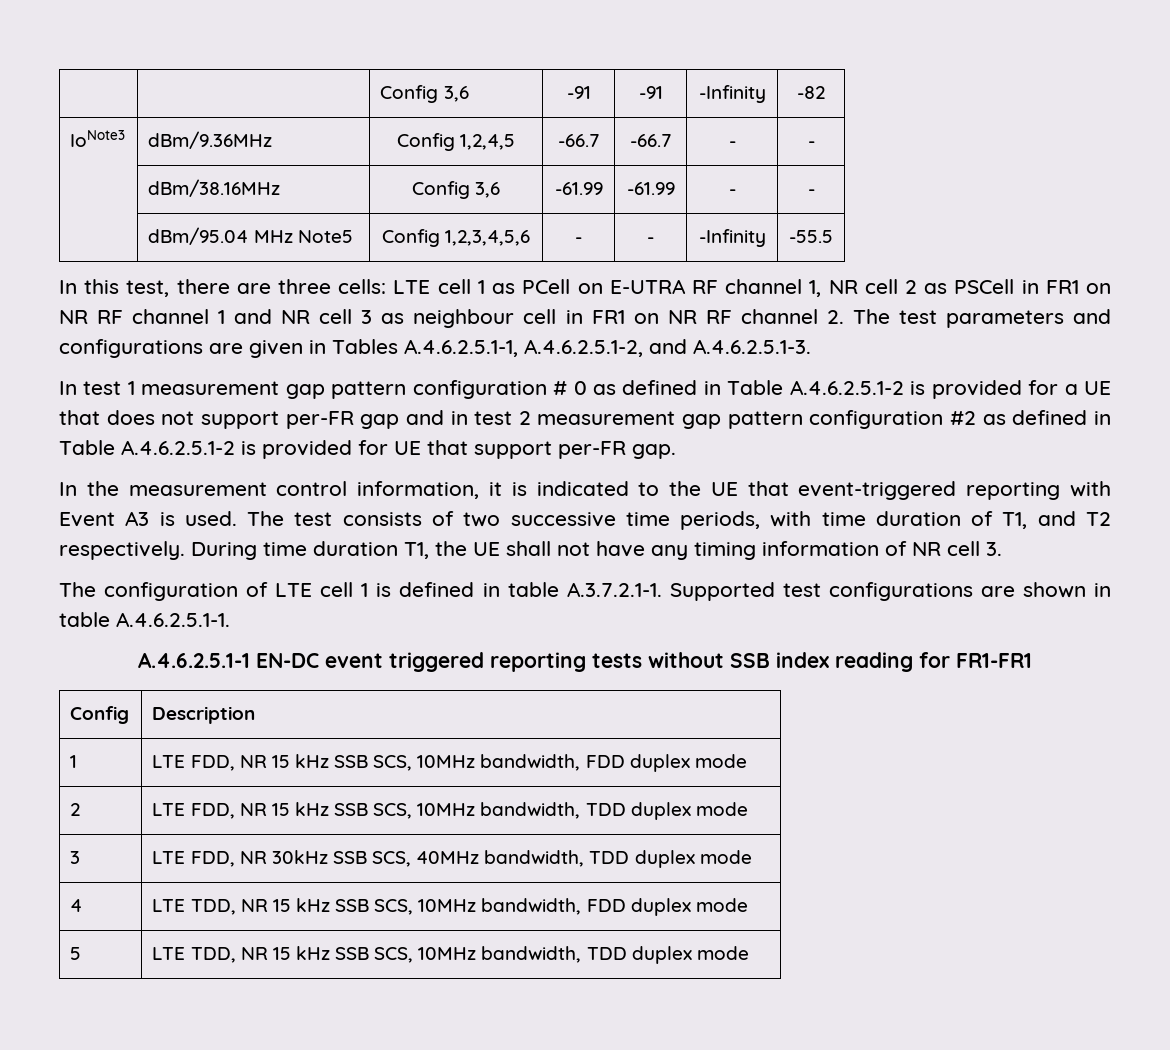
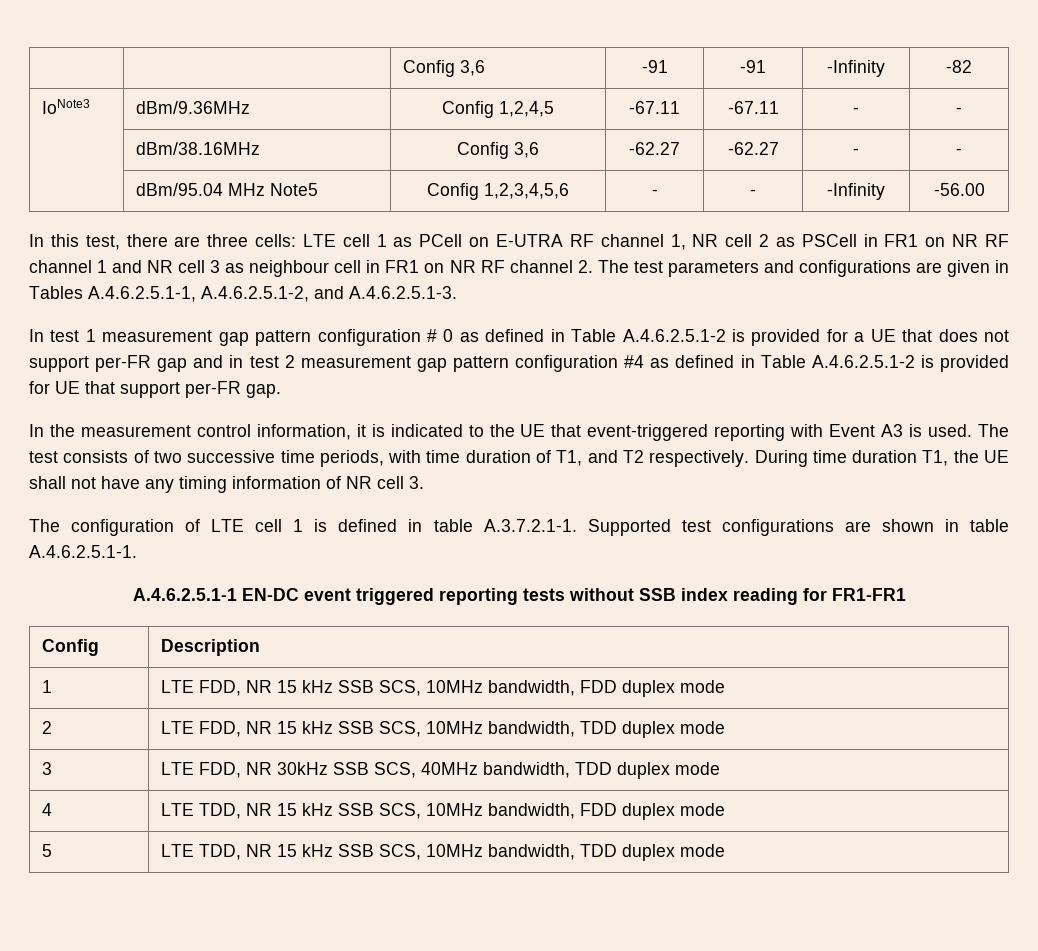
- IoNote3 | dBm/9.36MHz | Config 1,2,4,5 | -66.7 | -66.7 | - | -
+ IoNote3 | dBm/9.36MHz | Config 1,2,4,5 | -67.11 | -67.11 | - | -
- | dBm/38.16MHz | Config 3,6 | -61.99 | -61.99 | - | -
+ | dBm/38.16MHz | Config 3,6 | -62.27 | -62.27 | - | -
- | dBm/95.04 MHz Note5 | Config 1,2,3,4,5,6 | - | - | -Infinity | -55.5
+ | dBm/95.04 MHz Note5 | Config 1,2,3,4,5,6 | - | - | -Infinity | -56.00
- In test 1 measurement gap pattern configuration # 0 as defined in Table A.4.6.2.5.1-2 is provided for a UE that does not support per-FR gap and in test 2 measurement gap pattern configuration #2 as defined in Table A.4.6.2.5.1-2 is provided for UE that support per-FR gap.
+ In test 1 measurement gap pattern configuration # 0 as defined in Table A.4.6.2.5.1-2 is provided for a UE that does not support per-FR gap and in test 2 measurement gap pattern configuration #4 as defined in Table A.4.6.2.5.1-2 is provided for UE that support per-FR gap.

